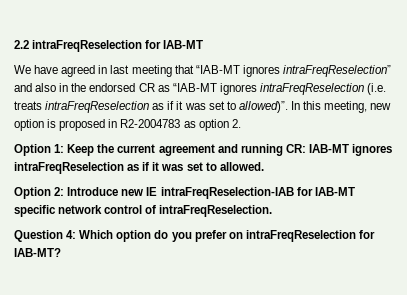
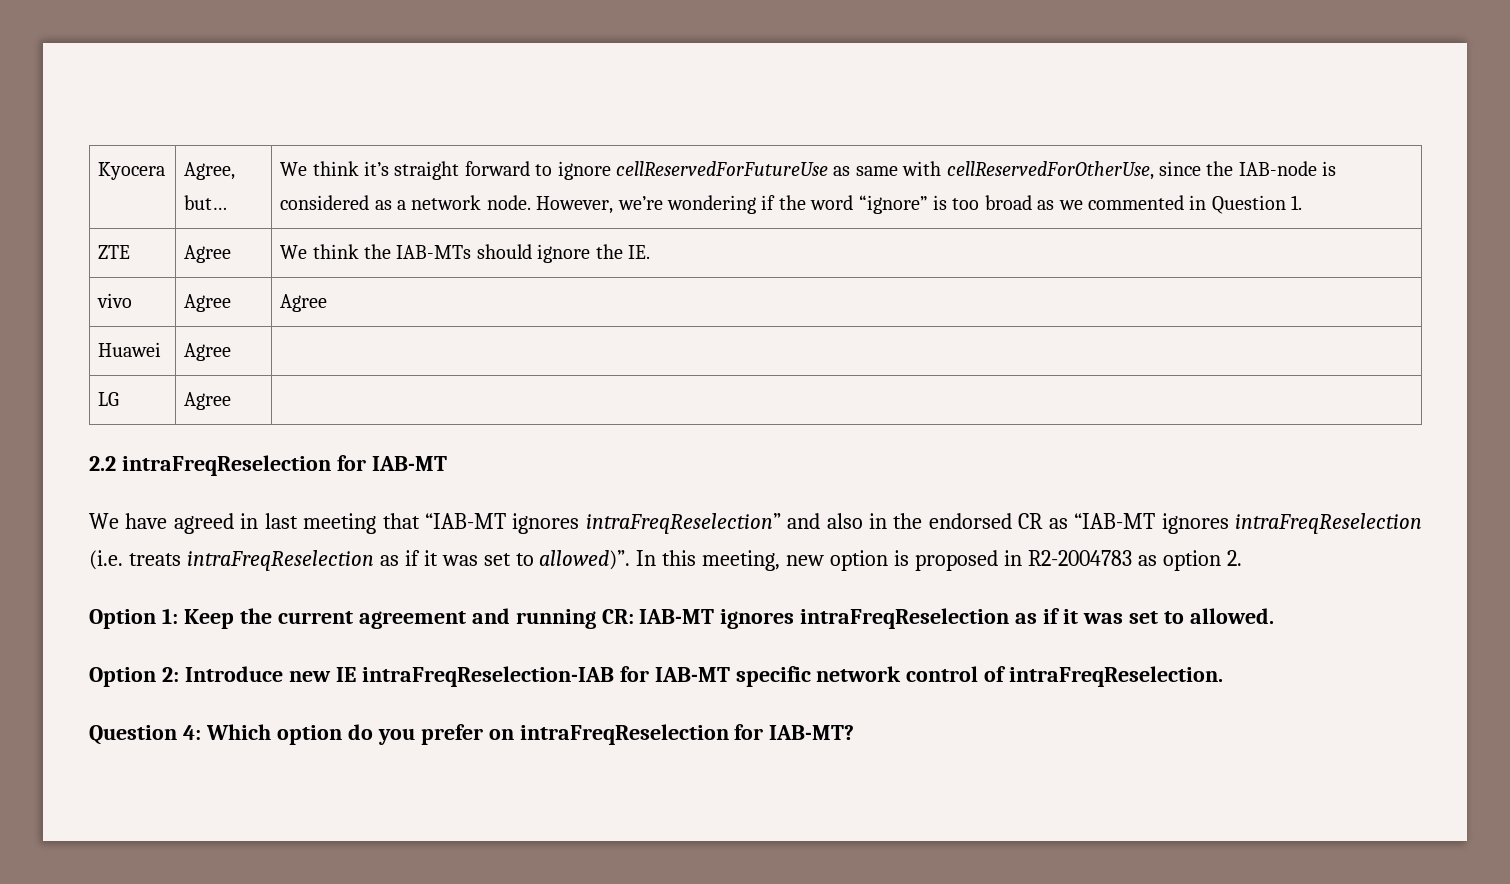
+ Kyocera | Agree, but… | We think it’s straight forward to ignore cellReservedForFutureUse as same with cellReservedForOtherUse, since the IAB-node is considered as a network node. However, we’re wondering if the word “ignore” is too broad as we commented in Question 1.
+ ZTE | Agree | We think the IAB-MTs should ignore the IE.
+ vivo | Agree | Agree
+ Huawei | Agree |
+ LG | Agree |

